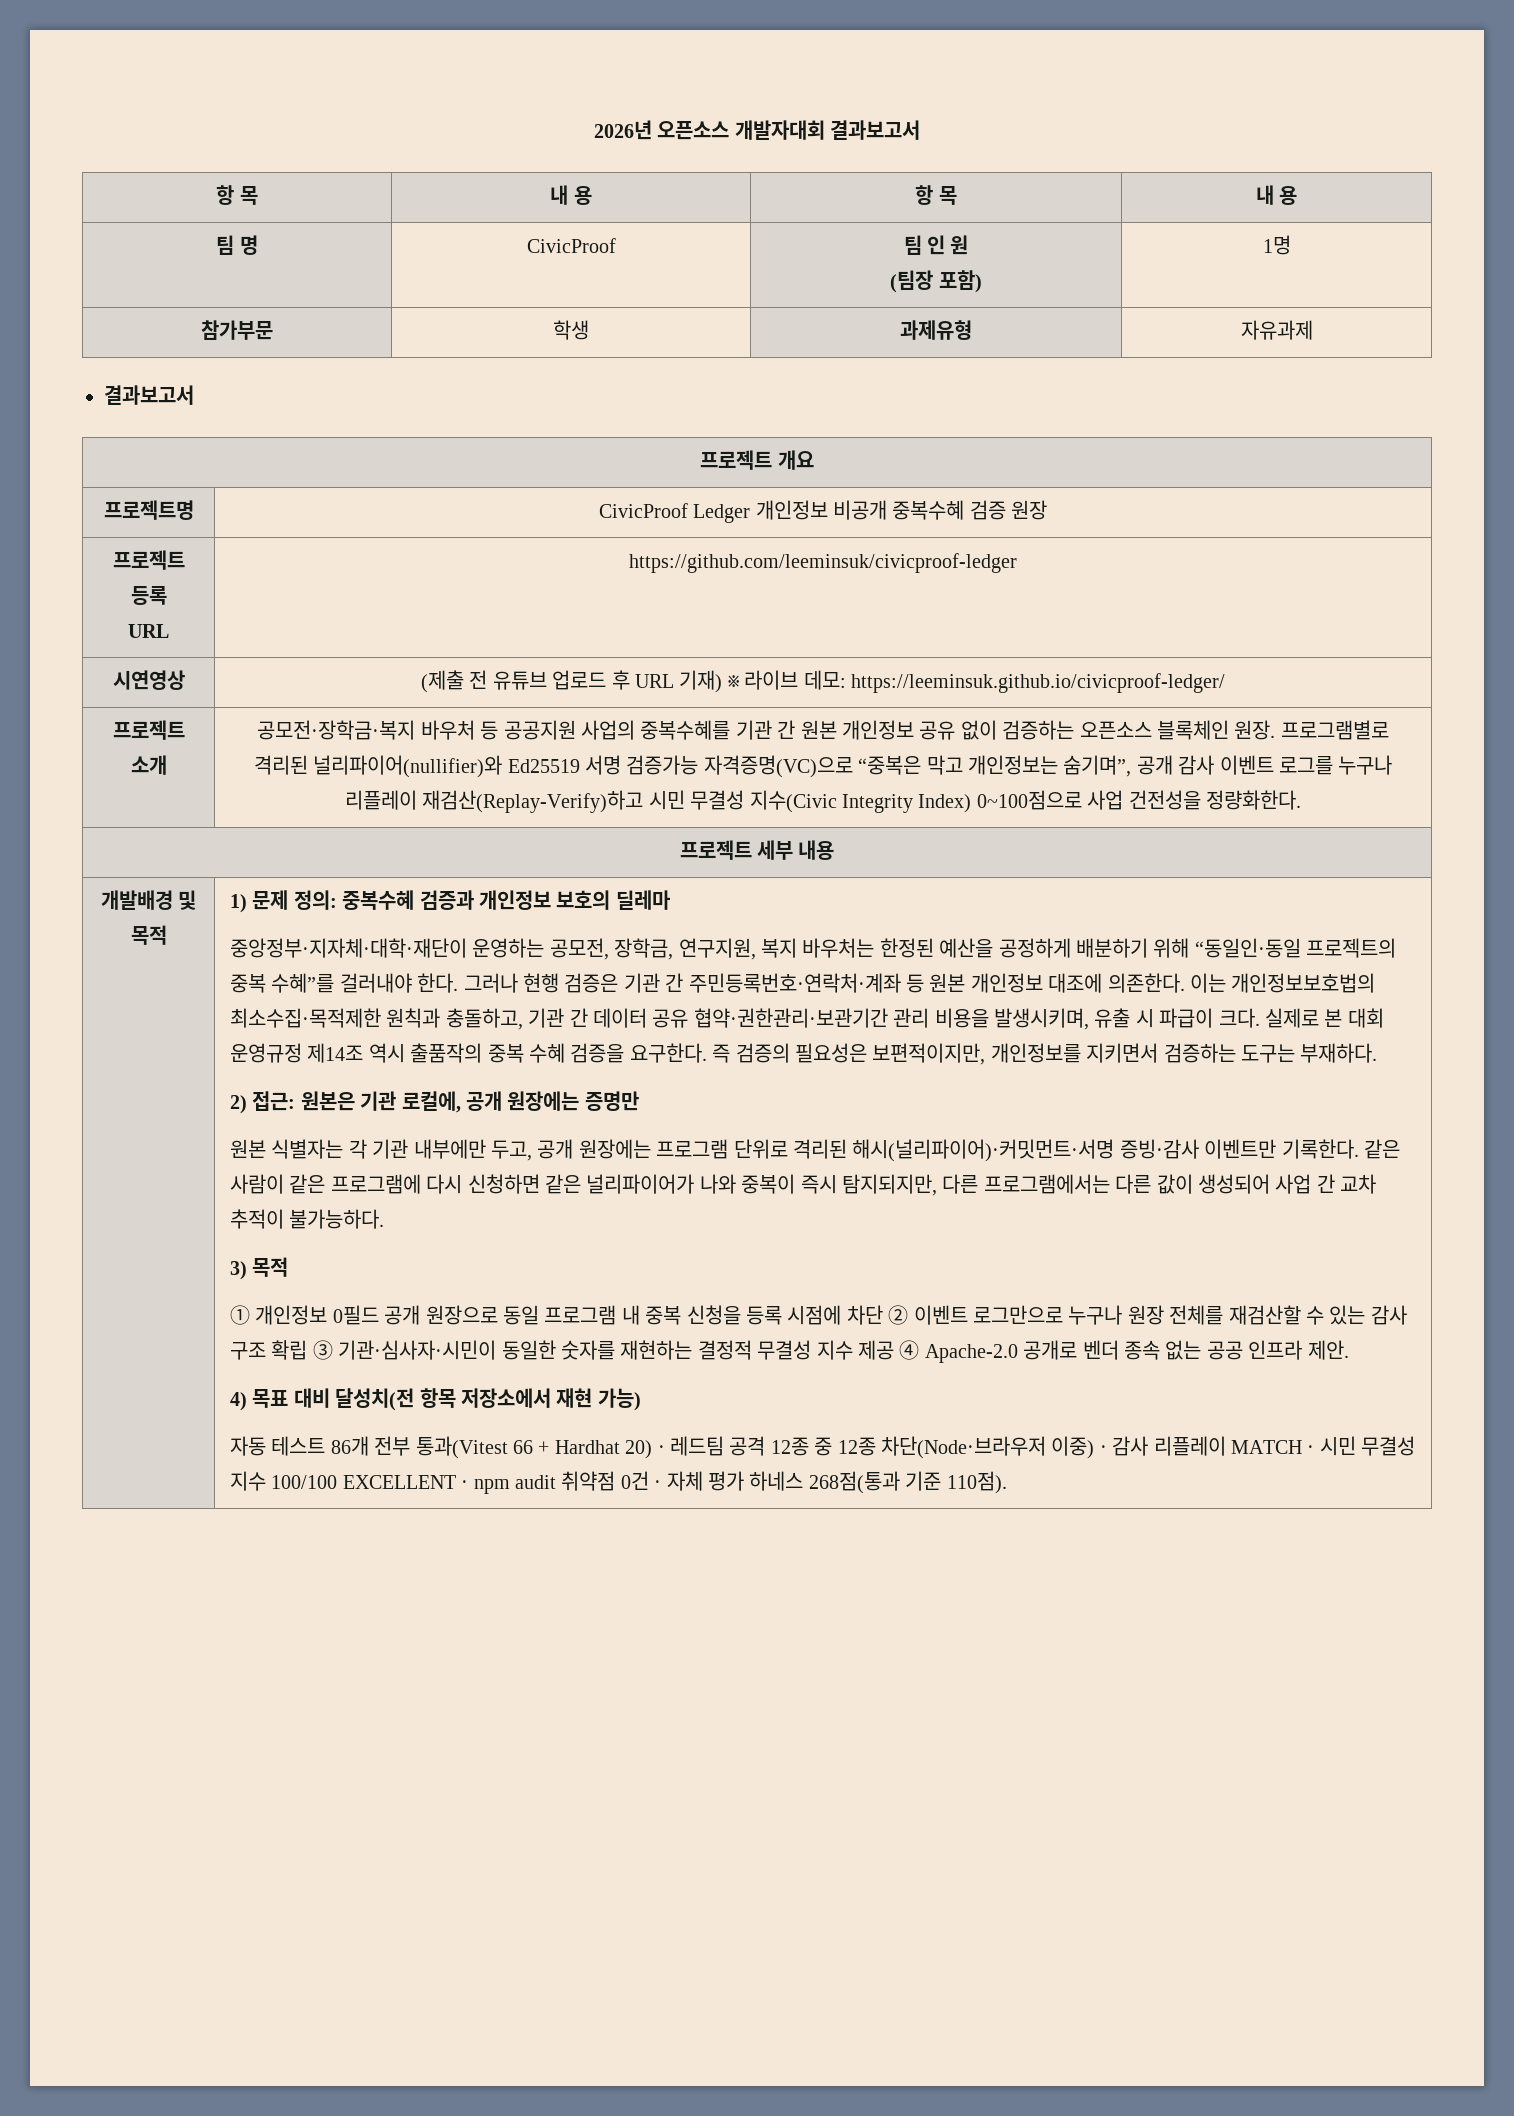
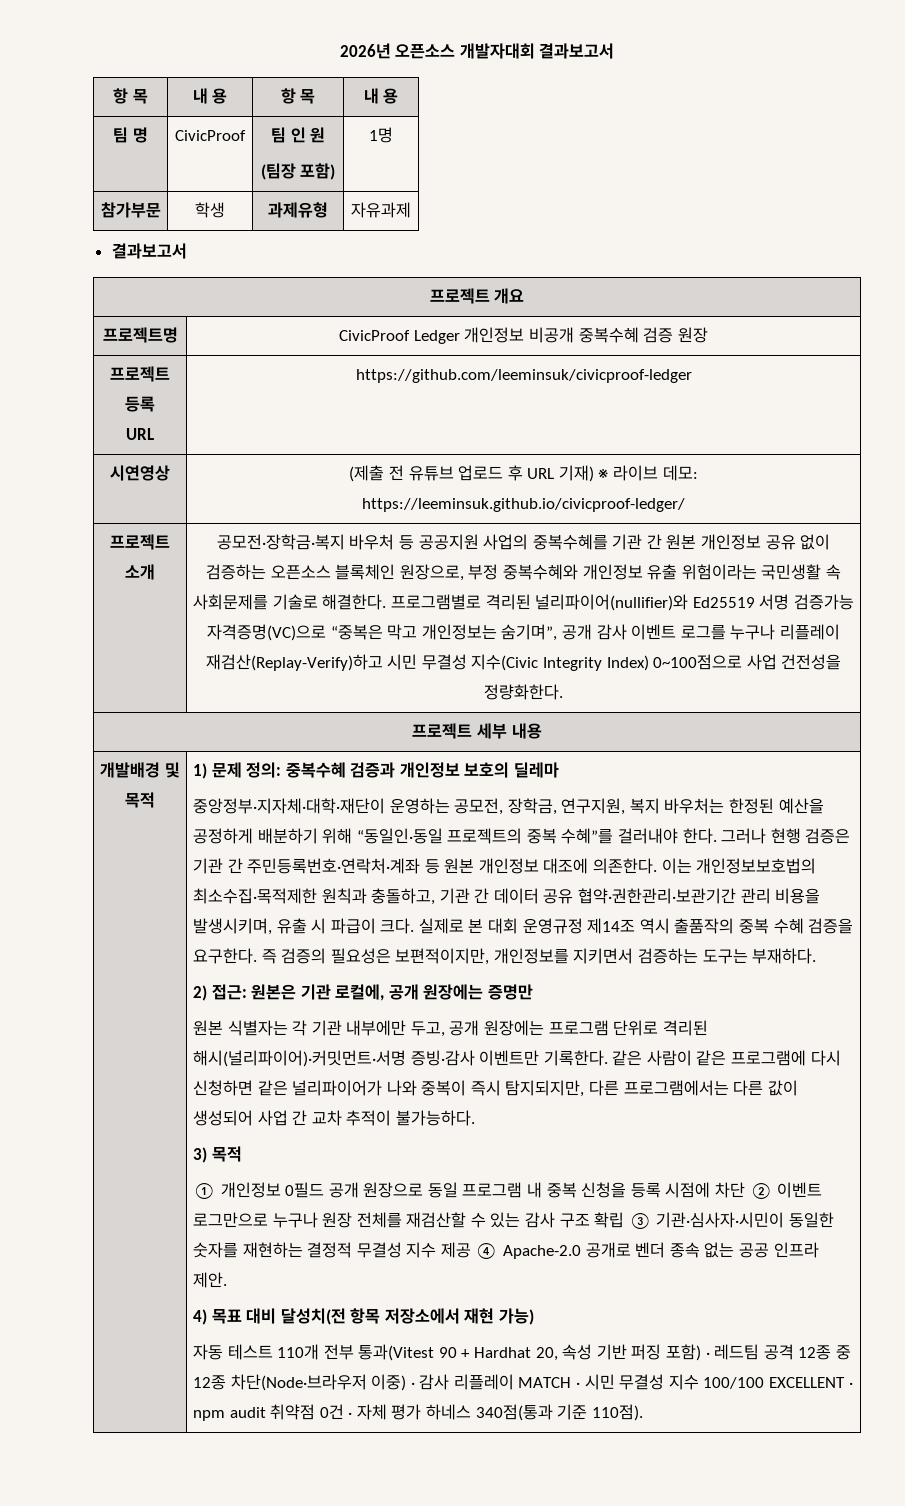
- 공모전·장학금·복지 바우처 등 공공지원 사업의 중복수혜를 기관 간 원본 개인정보 공유 없이 검증하는 오픈소스 블록체인 원장.
+ 공모전·장학금·복지 바우처 등 공공지원 사업의 중복수혜를 기관 간 원본 개인정보 공유 없이 검증하는 오픈소스 블록체인 원장으로, 부정 중복수혜와 개인정보 유출 위험이라는 국민생활 속 사회문제를 기술로 해결한다.
- 자동 테스트 86개 전부 통과(Vitest 66 + Hardhat 20) · 레드팀 공격 12종 중 12종 차단(Node·브라우저 이중) · 감사 리플레이 MATCH · 시민 무결성 지수 100/100 EXCELLENT · npm audit 취약점 0건 · 자체 평가 하네스 268점(통과 기준 110점).
+ 자동 테스트 110개 전부 통과(Vitest 90 + Hardhat 20, 속성 기반 퍼징 포함) · 레드팀 공격 12종 중 12종 차단(Node·브라우저 이중) · 감사 리플레이 MATCH · 시민 무결성 지수 100/100 EXCELLENT · npm audit 취약점 0건 · 자체 평가 하네스 340점(통과 기준 110점).

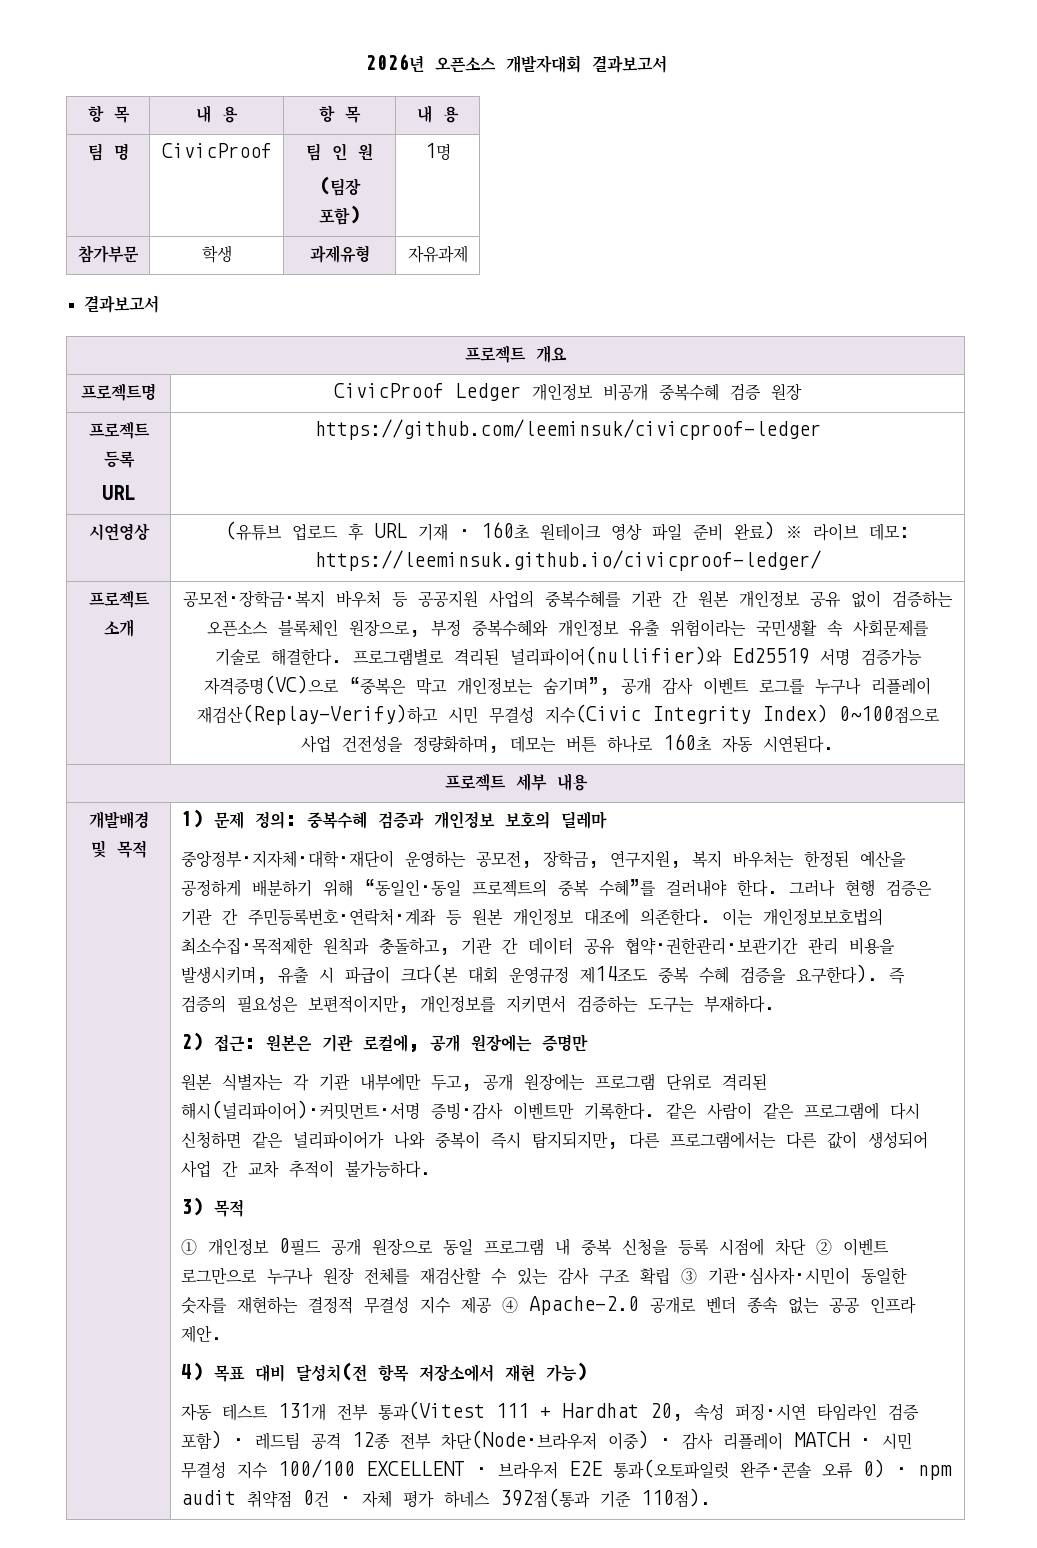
- 시연영상 | (제출 전 유튜브 업로드 후 URL 기재) ※ 라이브 데모: https://leeminsuk.github.io/civicproof-ledger/
+ 시연영상 | (유튜브 업로드 후 URL 기재 · 160초 원테이크 영상 파일 준비 완료) ※ 라이브 데모: https://leeminsuk.github.io/civicproof-ledger/
- 프로그램별로 격리된 널리파이어(nullifier)와 Ed25519 서명 검증가능 자격증명(VC)으로 “중복은 막고 개인정보는 숨기며”, 공개 감사 이벤트 로그를 누구나 리플레이 재검산(Replay-Verify)하고 시민 무결성 지수(Civic Integrity Index) 0~100점으로 사업 건전성을 정량화한다.
+ 프로그램별로 격리된 널리파이어(nullifier)와 Ed25519 서명 검증가능 자격증명(VC)으로 “중복은 막고 개인정보는 숨기며”, 공개 감사 이벤트 로그를 누구나 리플레이 재검산(Replay-Verify)하고 시민 무결성 지수(Civic Integrity Index) 0~100점으로 사업 건전성을 정량화하며, 데모는 버튼 하나로 160초 자동 시연된다.
- 이는 개인정보보호법의 최소수집·목적제한 원칙과 충돌하고, 기관 간 데이터 공유 협약·권한관리·보관기간 관리 비용을 발생시키며, 유출 시 파급이 크다. 실제로 본 대회 운영규정 제14조 역시 출품작의 중복 수혜 검증을 요구한다.
+ 이는 개인정보보호법의 최소수집·목적제한 원칙과 충돌하고, 기관 간 데이터 공유 협약·권한관리·보관기간 관리 비용을 발생시키며, 유출 시 파급이 크다(본 대회 운영규정 제14조도 중복 수혜 검증을 요구한다).
- 자동 테스트 110개 전부 통과(Vitest 90 + Hardhat 20, 속성 기반 퍼징 포함) · 레드팀 공격 12종 중 12종 차단(Node·브라우저 이중) · 감사 리플레이 MATCH · 시민 무결성 지수 100/100 EXCELLENT · npm audit 취약점 0건 · 자체 평가 하네스 340점(통과 기준 110점).
+ 자동 테스트 131개 전부 통과(Vitest 111 + Hardhat 20, 속성 퍼징·시연 타임라인 검증 포함) · 레드팀 공격 12종 전부 차단(Node·브라우저 이중) · 감사 리플레이 MATCH · 시민 무결성 지수 100/100 EXCELLENT · 브라우저 E2E 통과(오토파일럿 완주·콘솔 오류 0) · npm audit 취약점 0건 · 자체 평가 하네스 392점(통과 기준 110점).

